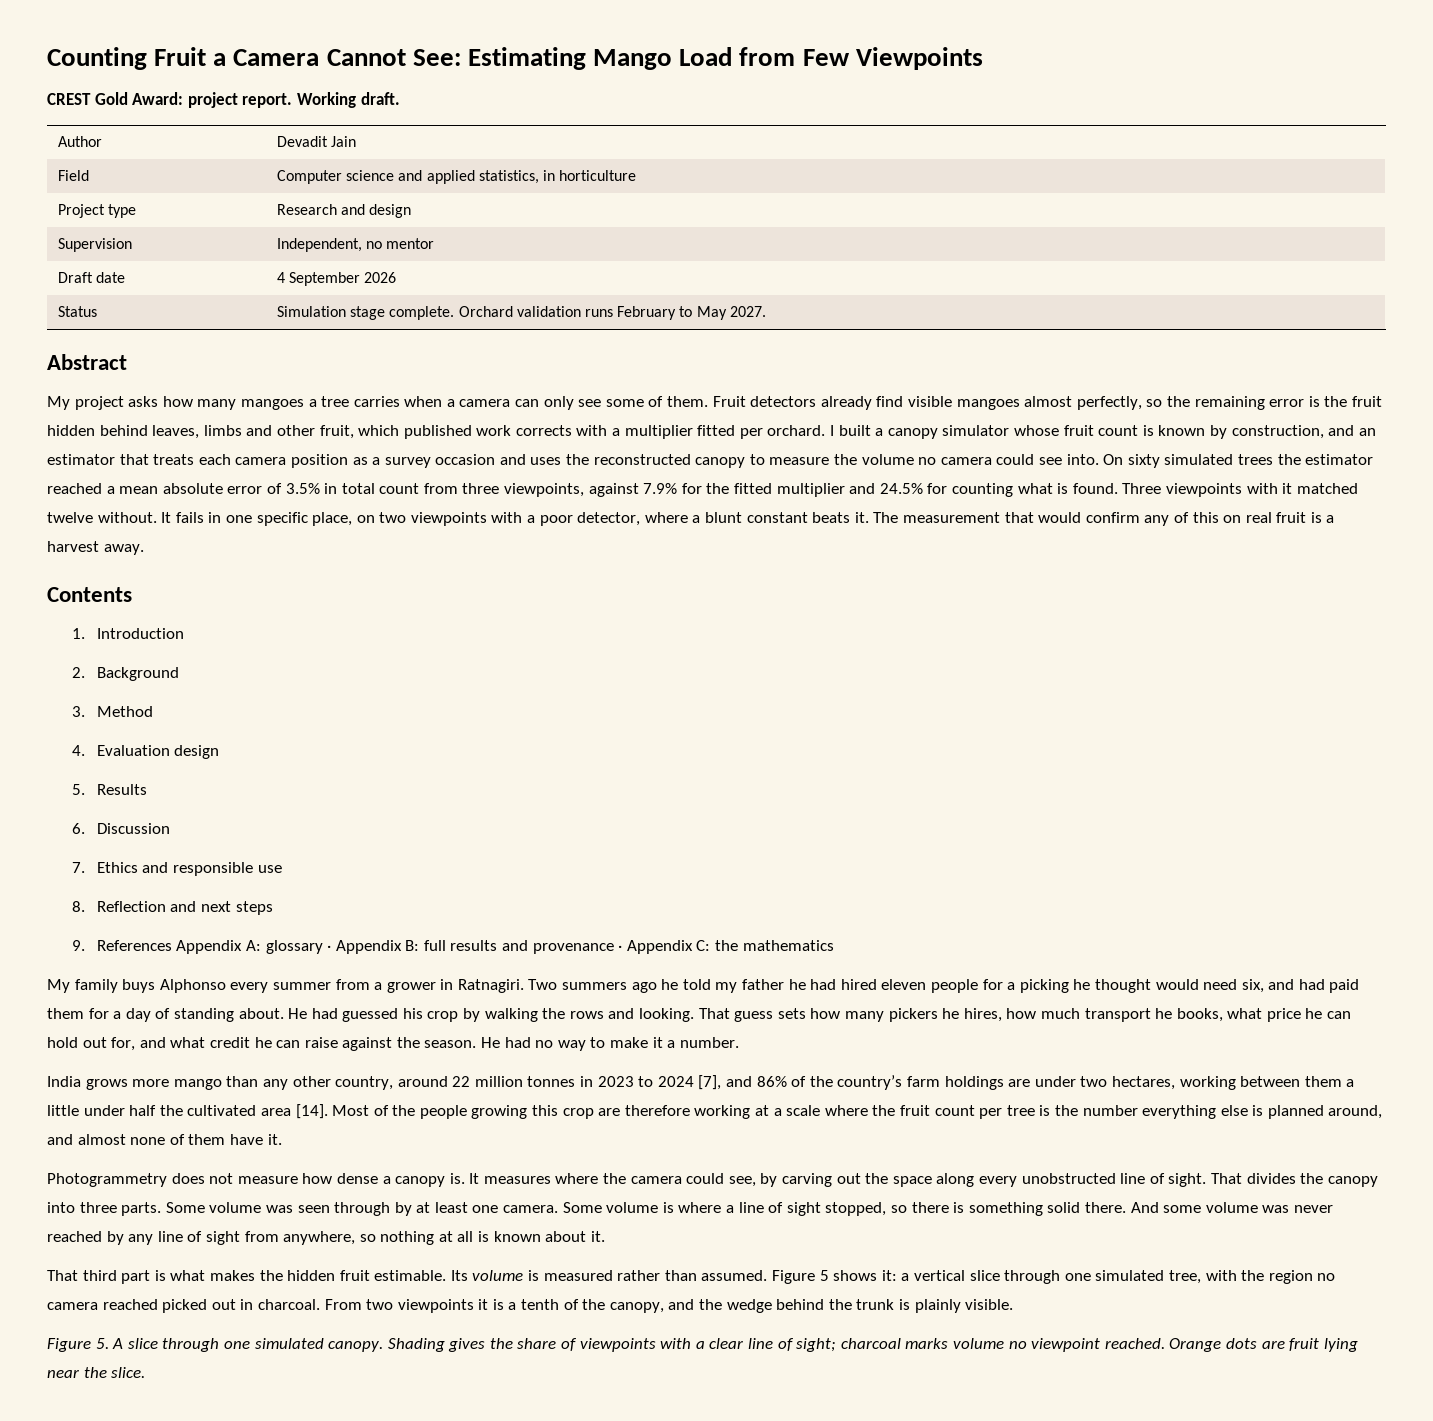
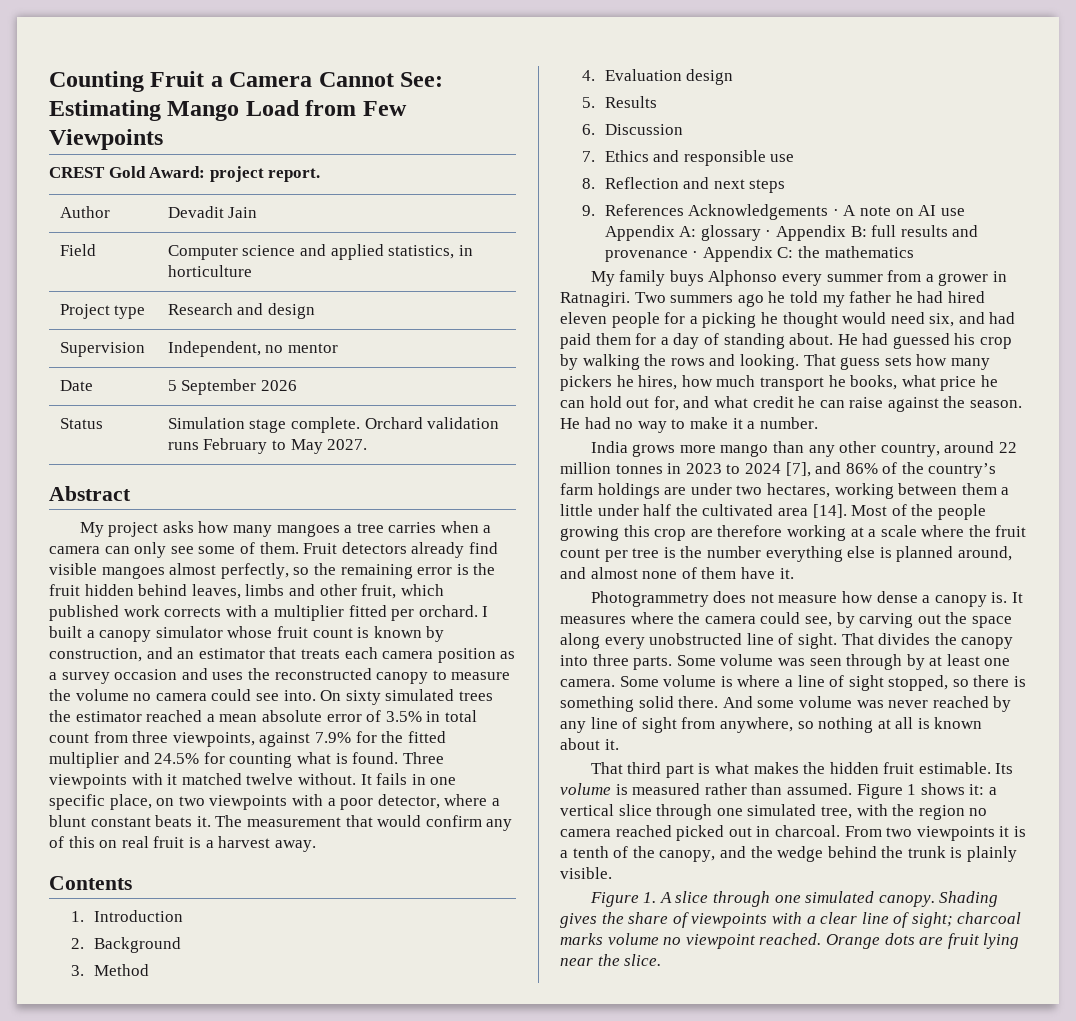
- Working draft.
- Draft date | 4 September 2026
+ Date | 5 September 2026
- 9. References Appendix A: glossary · Appendix B: full results and provenance · Appendix C: the mathematics
+ 9. References Acknowledgements · A note on AI use Appendix A: glossary · Appendix B: full results and provenance · Appendix C: the mathematics
- Figure 5 shows it: a vertical slice through one simulated tree, with the region no camera reached picked out in charcoal.
+ Figure 1 shows it: a vertical slice through one simulated tree, with the region no camera reached picked out in charcoal.
- Figure 5. A slice through one simulated canopy.
+ Figure 1. A slice through one simulated canopy.

